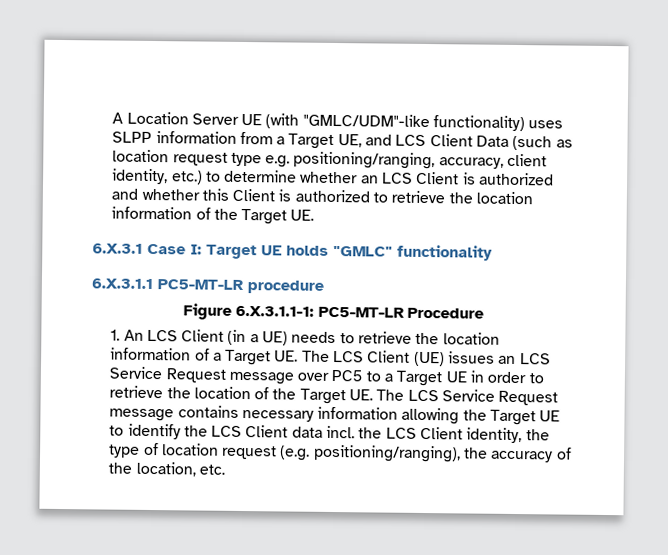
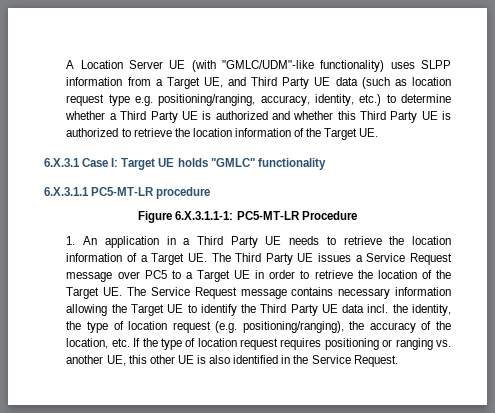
- A Location Server UE (with "GMLC/UDM"-like functionality) uses SLPP information from a Target UE, and LCS Client Data (such as location request type e.g. positioning/ranging, accuracy, client identity, etc.) to determine whether an LCS Client is authorized and whether this Client is authorized to retrieve the location information of the Target UE.
+ A Location Server UE (with "GMLC/UDM"-like functionality) uses SLPP information from a Target UE, and Third Party UE data (such as location request type e.g. positioning/ranging, accuracy, identity, etc.) to determine whether a Third Party UE is authorized and whether this Third Party UE is authorized to retrieve the location information of the Target UE.
- 1. An LCS Client (in a UE) needs to retrieve the location information of a Target UE. The LCS Client (UE) issues an LCS Service Request message over PC5 to a Target UE in order to retrieve the location of the Target UE. The LCS Service Request message contains necessary information allowing the Target UE to identify the LCS Client data incl. the LCS Client identity, the type of location request (e.g. positioning/ranging), the accuracy of the location, etc.
+ 1. An application in a Third Party UE needs to retrieve the location information of a Target UE. The Third Party UE issues a Service Request message over PC5 to a Target UE in order to retrieve the location of the Target UE. The Service Request message contains necessary information allowing the Target UE to identify the Third Party UE data incl. the identity, the type of location request (e.g. positioning/ranging), the accuracy of the location, etc. If the type of location request requires positioning or ranging vs. another UE, this other UE is also identified in the Service Request.

